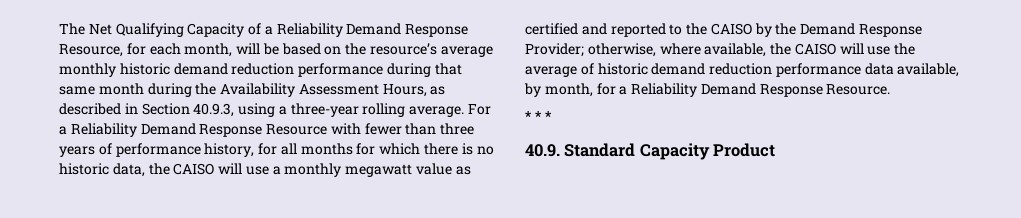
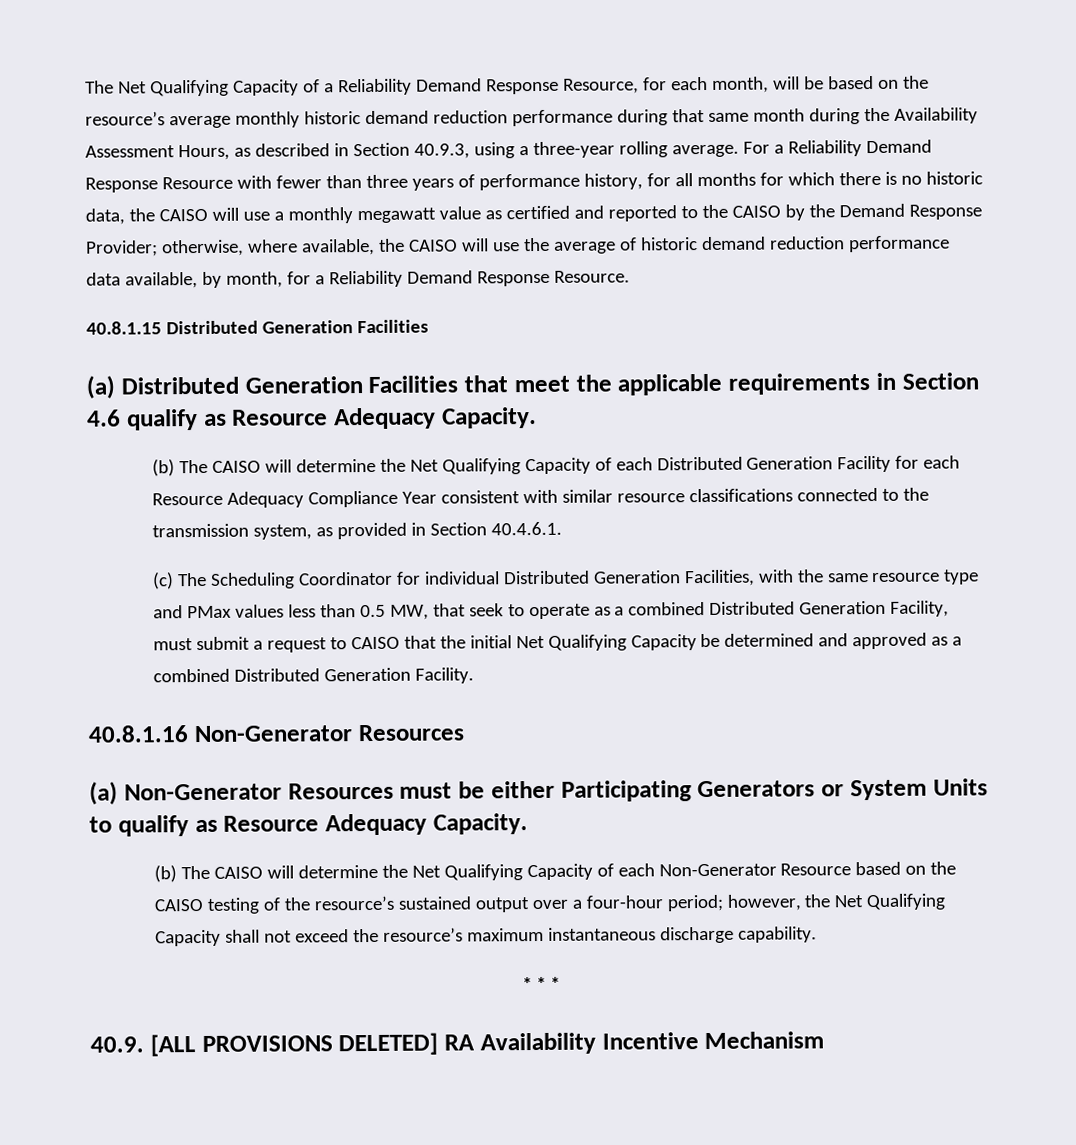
+ 40.8.1.15 Distributed Generation Facilities
+ (a) Distributed Generation Facilities that meet the applicable requirements in Section 4.6 qualify as Resource Adequacy Capacity.
+ (b) The CAISO will determine the Net Qualifying Capacity of each Distributed Generation Facility for each Resource Adequacy Compliance Year consistent with similar resource classifications connected to the transmission system, as provided in Section 40.4.6.1.
+ (c) The Scheduling Coordinator for individual Distributed Generation Facilities, with the same resource type and PMax values less than 0.5 MW, that seek to operate as a combined Distributed Generation Facility, must submit a request to CAISO that the initial Net Qualifying Capacity be determined and approved as a combined Distributed Generation Facility.
+ 40.8.1.16 Non-Generator Resources
+ (a) Non-Generator Resources must be either Participating Generators or System Units to qualify as Resource Adequacy Capacity.
+ (b) The CAISO will determine the Net Qualifying Capacity of each Non-Generator Resource based on the CAISO testing of the resource’s sustained output over a four-hour period; however, the Net Qualifying Capacity shall not exceed the resource’s maximum instantaneous discharge capability.
  * * *
- 40.9. Standard Capacity Product
+ 40.9. [ALL PROVISIONS DELETED] RA Availability Incentive Mechanism

